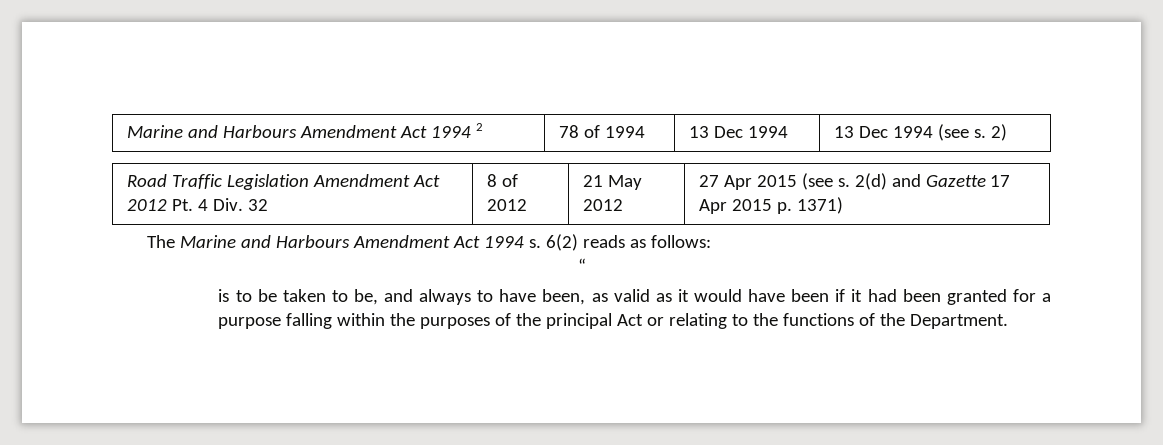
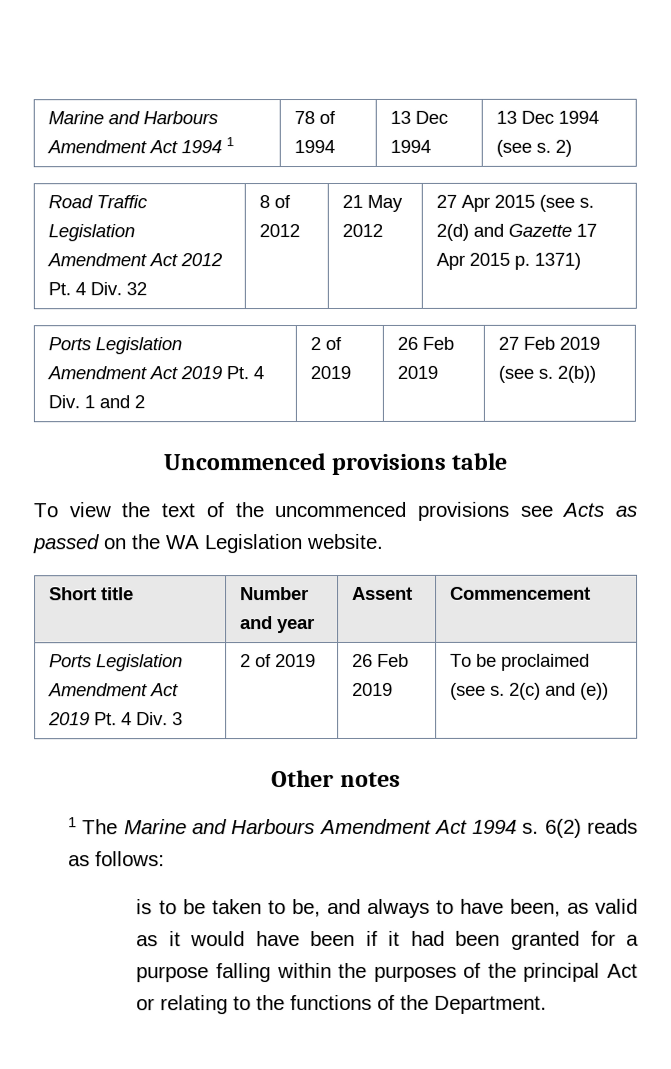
- Marine and Harbours Amendment Act 1994 2 | 78 of 1994 | 13 Dec 1994 | 13 Dec 1994 (see s. 2)
+ Marine and Harbours Amendment Act 1994 1 | 78 of 1994 | 13 Dec 1994 | 13 Dec 1994 (see s. 2)
- The Marine and Harbours Amendment Act 1994 s.
+ Ports Legislation Amendment Act 2019 Pt. 4 Div. 1 and 2 | 2 of 2019 | 26 Feb 2019 | 27 Feb 2019 (see s. 2(b))
+ Uncommenced provisions table
+ To view the text of the uncommenced provisions see Acts as passed on the WA Legislation website.
+ Short title | Number and year | Assent | Commencement
+ Ports Legislation Amendment Act 2019 Pt. 4 Div. 3 | 2 of 2019 | 26 Feb 2019 | To be proclaimed (see s. 2(c) and (e))
+ Other notes
+ 1 The Marine and Harbours Amendment Act 1994 s.
- “

